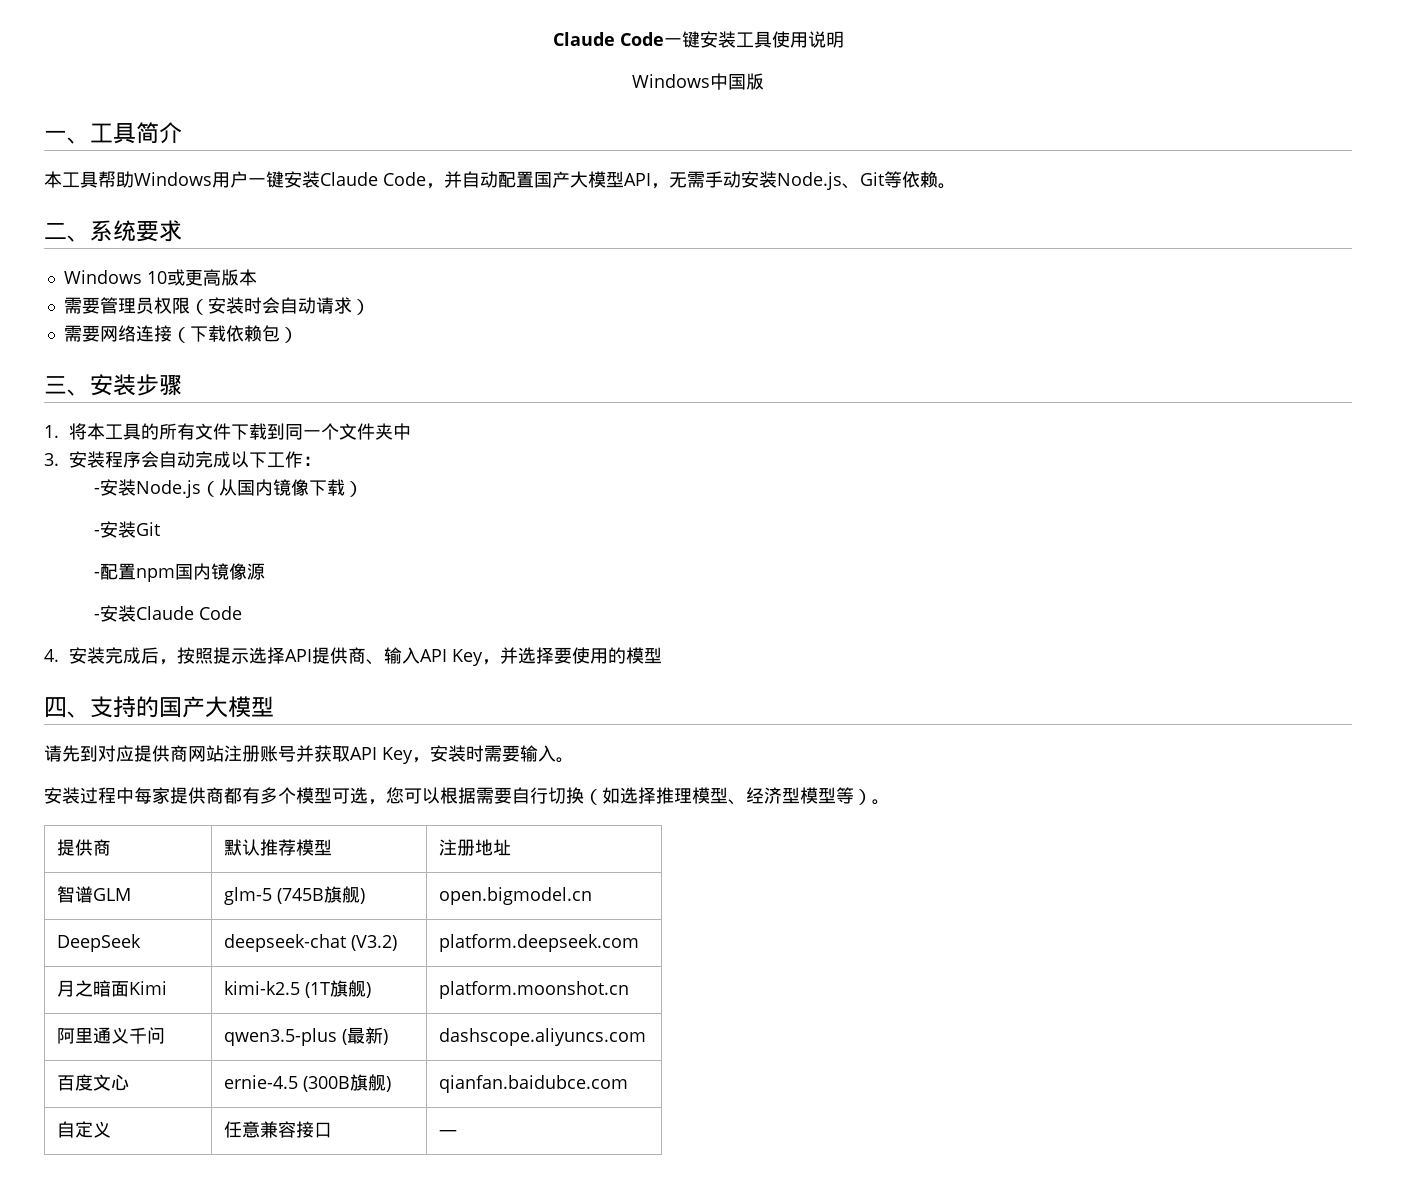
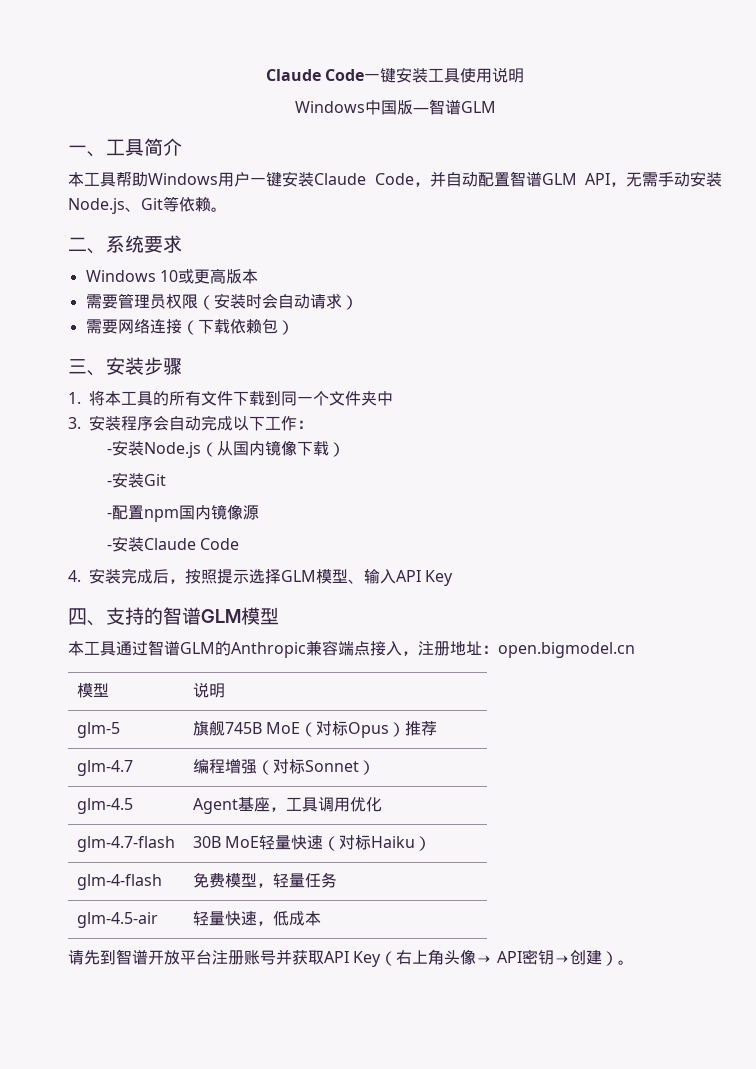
- Windows中国版
+ Windows中国版—智谱GLM
- 本工具帮助Windows用户一键安装Claude Code，并自动配置国产大模型API，无需手动安装Node.js、Git等依赖。
+ 本工具帮助Windows用户一键安装Claude Code，并自动配置智谱GLM API，无需手动安装Node.js、Git等依赖。
- 4.安装完成后，按照提示选择API提供商、输入API Key，并选择要使用的模型
+ 4.安装完成后，按照提示选择GLM模型、输入API Key
- 四、支持的国产大模型
- 请先到对应提供商网站注册账号并获取API Key，安装时需要输入。
- 安装过程中每家提供商都有多个模型可选，您可以根据需要自行切换（如选择推理模型、经济型模型等）。
- 提供商 | 默认推荐模型 | 注册地址
- 智谱GLM | glm-5 (745B旗舰) | open.bigmodel.cn
- DeepSeek | deepseek-chat (V3.2) | platform.deepseek.com
- 月之暗面Kimi | kimi-k2.5 (1T旗舰) | platform.moonshot.cn
- 阿里通义千问 | qwen3.5-plus (最新) | dashscope.aliyuncs.com
- 百度文心 | ernie-4.5 (300B旗舰) | qianfan.baidubce.com
- 自定义 | 任意兼容接口 | —
+ 四、支持的智谱GLM模型
+ 本工具通过智谱GLM的Anthropic兼容端点接入，注册地址：open.bigmodel.cn
+ 模型 | 说明
+ glm-5 | 旗舰745B MoE（对标Opus）推荐
+ glm-4.7 | 编程增强（对标Sonnet）
+ glm-4.5 | Agent基座，工具调用优化
+ glm-4.7-flash | 30B MoE轻量快速（对标Haiku）
+ glm-4-flash | 免费模型，轻量任务
+ glm-4.5-air | 轻量快速，低成本
+ 请先到智谱开放平台注册账号并获取API Key（右上角头像→ API密钥→创建）。

